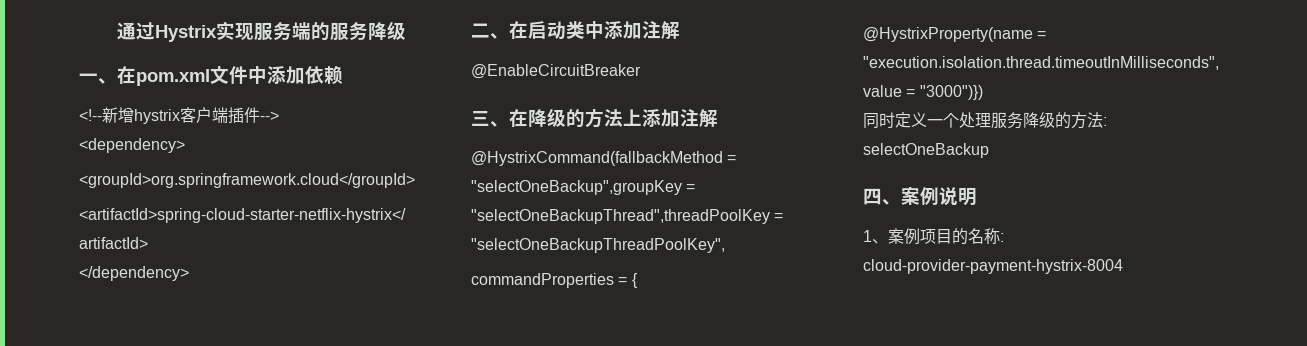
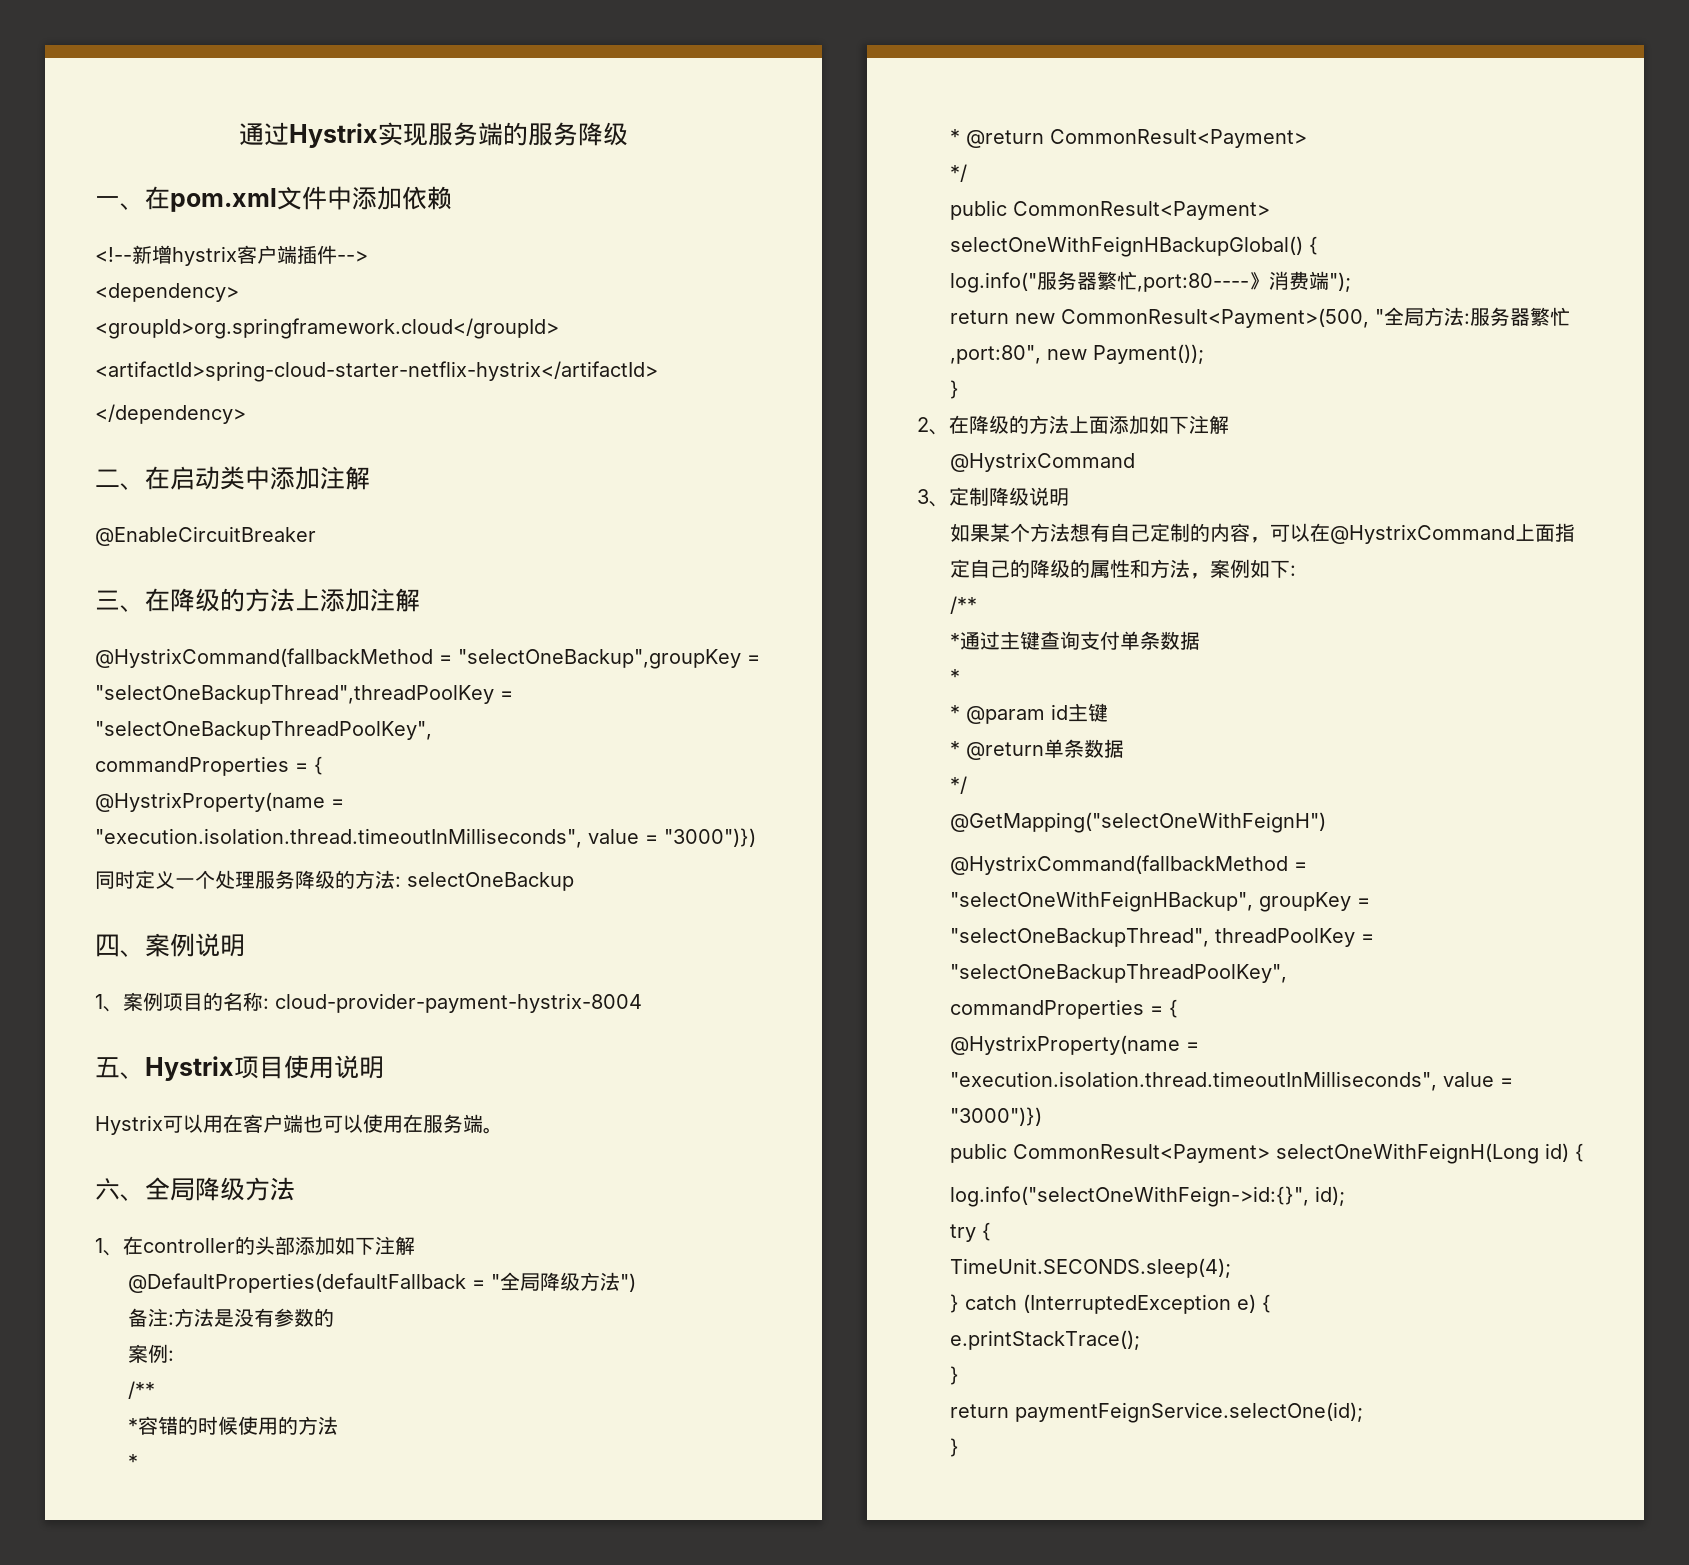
+ 五、Hystrix项目使用说明
+ Hystrix可以用在客户端也可以使用在服务端。
+ 六、全局降级方法
+ 1、在controller的头部添加如下注解
+ @DefaultProperties(defaultFallback = "全局降级方法")
+ 备注:方法是没有参数的
+ 案例:
+ /**
+ *容错的时候使用的方法
+ *
+ * @return CommonResult<Payment>
+ */
+ public CommonResult<Payment> selectOneWithFeignHBackupGlobal() {
+ log.info("服务器繁忙,port:80----》消费端");
+ return new CommonResult<Payment>(500, "全局方法:服务器繁忙,port:80", new Payment());
+ }
+ 2、在降级的方法上面添加如下注解
+ @HystrixCommand
+ 3、定制降级说明
+ 如果某个方法想有自己定制的内容，可以在@HystrixCommand上面指定自己的降级的属性和方法，案例如下:
+ /**
+ *通过主键查询支付单条数据
+ *
+ * @param id主键
+ * @return单条数据
+ */
+ @GetMapping("selectOneWithFeignH")
+ @HystrixCommand(fallbackMethod = "selectOneWithFeignHBackup", groupKey = "selectOneBackupThread", threadPoolKey = "selectOneBackupThreadPoolKey",
+ commandProperties = {
+ @HystrixProperty(name = "execution.isolation.thread.timeoutInMilliseconds", value = "3000")})
+ public CommonResult<Payment> selectOneWithFeignH(Long id) {
+ log.info("selectOneWithFeign->id:{}", id);
+ try {
+ TimeUnit.SECONDS.sleep(4);
+ } catch (InterruptedException e) {
+ e.printStackTrace();
+ }
+ return paymentFeignService.selectOne(id);
+ }

